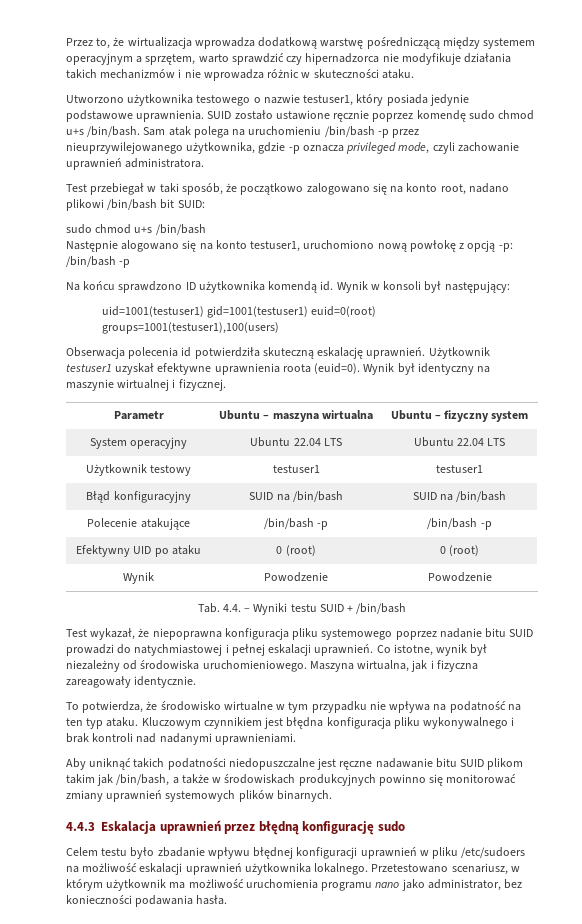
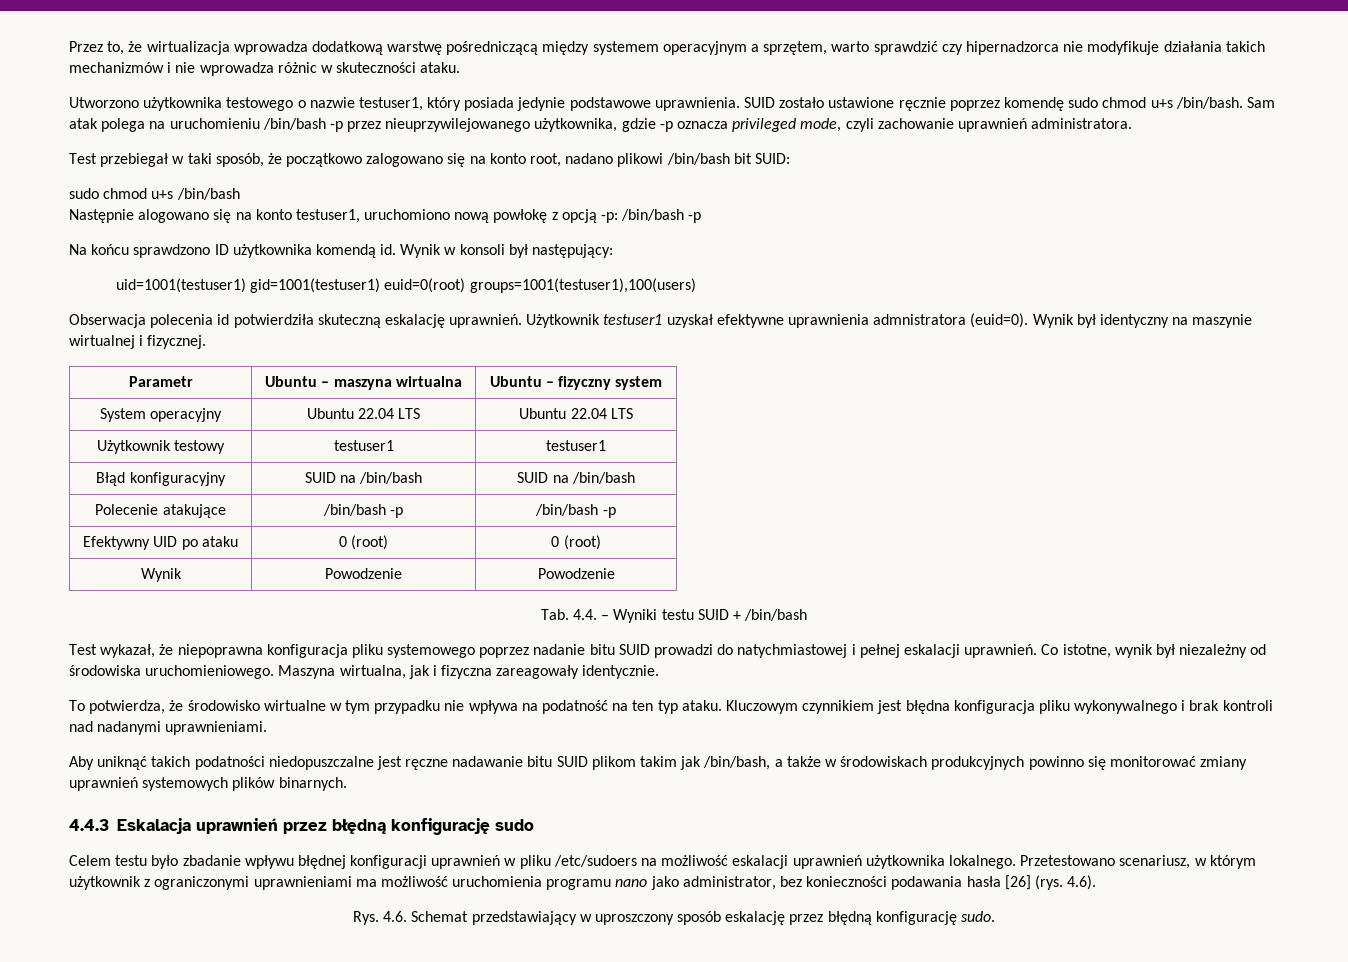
- Użytkownik testuser1 uzyskał efektywne uprawnienia roota (euid=0).
+ Użytkownik testuser1 uzyskał efektywne uprawnienia admnistratora (euid=0).
- Przetestowano scenariusz, w którym użytkownik ma możliwość uruchomienia programu nano jako administrator, bez konieczności podawania hasła.
+ Przetestowano scenariusz, w którym użytkownik z ograniczonymi uprawnieniami ma możliwość uruchomienia programu nano jako administrator, bez konieczności podawania hasła [26] (rys. 4.6).
+ Rys. 4.6. Schemat przedstawiający w uproszczony sposób eskalację przez błędną konfigurację sudo.

